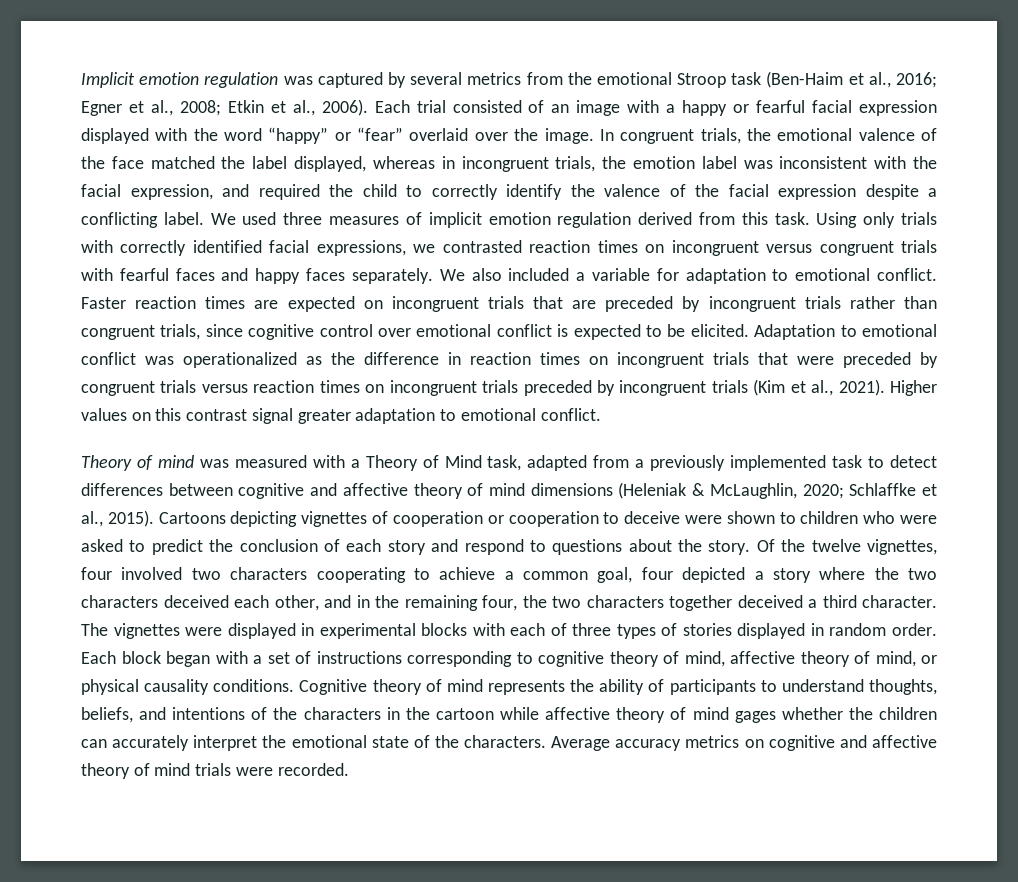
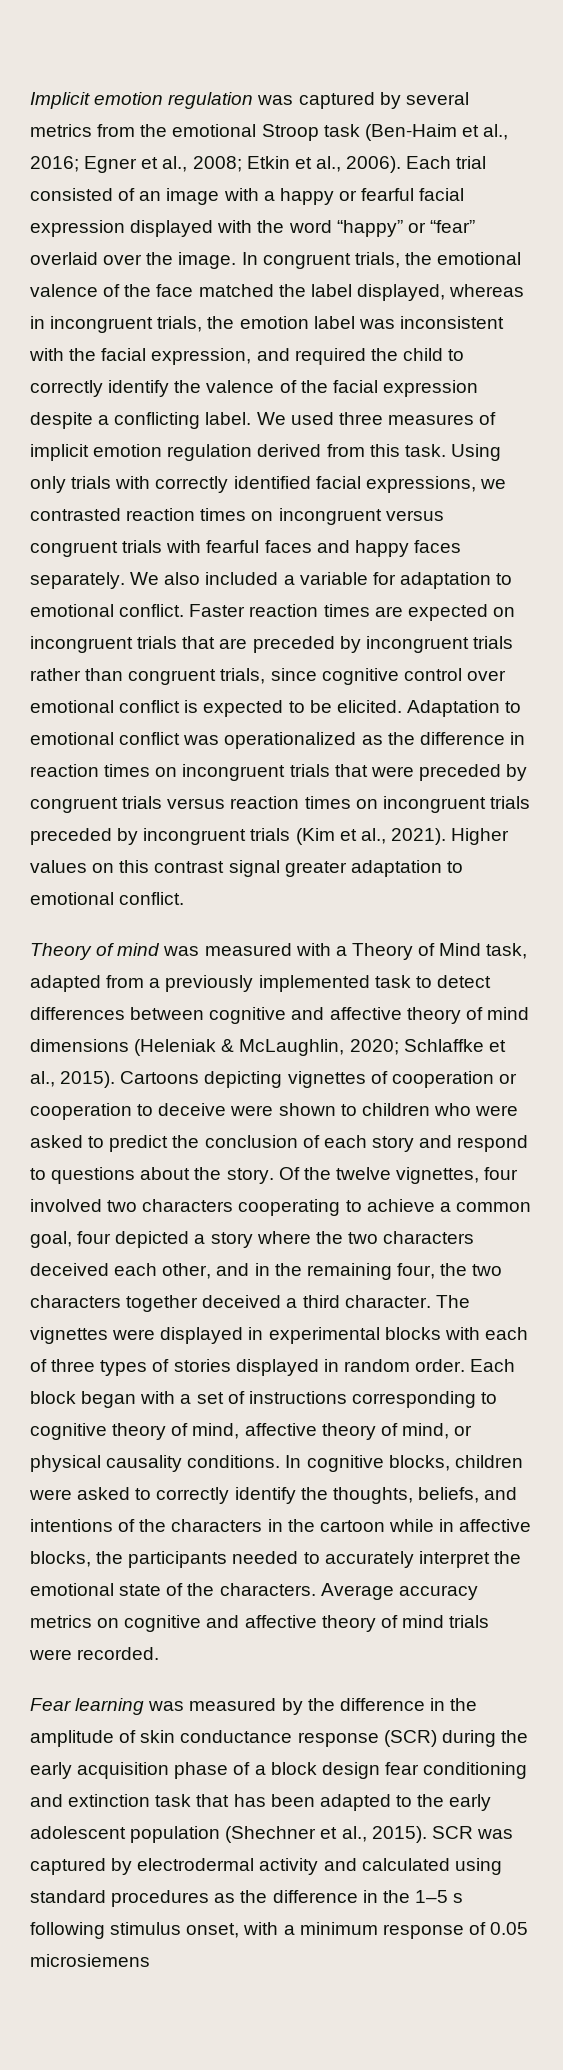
- Cognitive theory of mind represents the ability of participants to understand thoughts, beliefs, and intentions of the characters in the cartoon while affective theory of mind gages whether the children can accurately interpret the emotional state of the characters.
+ In cognitive blocks, children were asked to correctly identify the thoughts, beliefs, and intentions of the characters in the cartoon while in affective blocks, the participants needed to accurately interpret the emotional state of the characters.
+ Fear learning was measured by the difference in the amplitude of skin conductance response (SCR) during the early acquisition phase of a block design fear conditioning and extinction task that has been adapted to the early adolescent population (Shechner et al., 2015). SCR was captured by electrodermal activity and calculated using standard procedures as the difference in the 1–5 s following stimulus onset, with a minimum response of 0.05 microsiemens

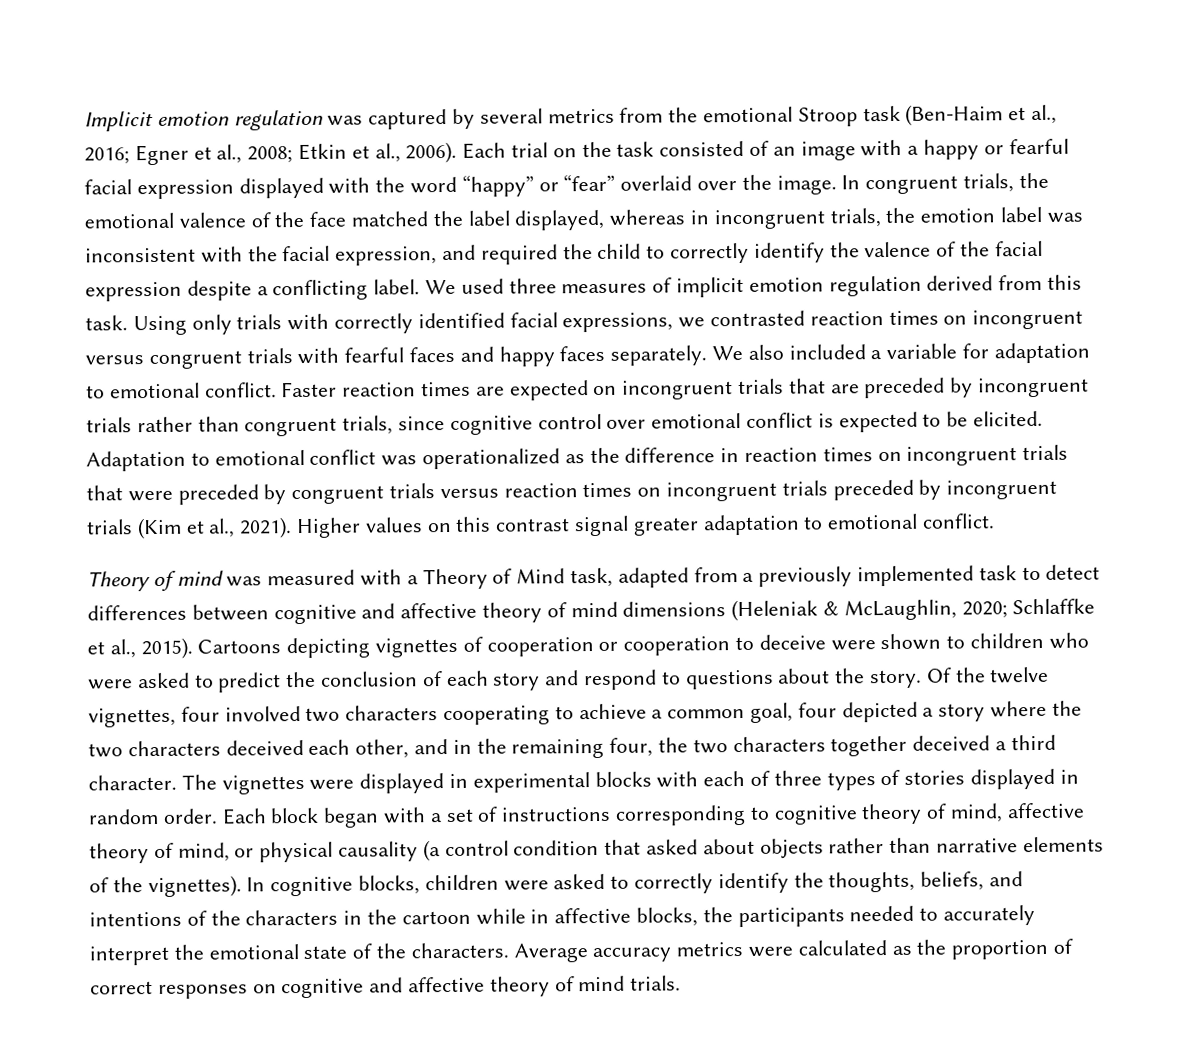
- Each trial consisted of an image with a happy or fearful facial expression displayed with the word “happy” or “fear” overlaid over the image.
+ Each trial on the task consisted of an image with a happy or fearful facial expression displayed with the word “happy” or “fear” overlaid over the image.
- Each block began with a set of instructions corresponding to cognitive theory of mind, affective theory of mind, or physical causality conditions.
+ Each block began with a set of instructions corresponding to cognitive theory of mind, affective theory of mind, or physical causality (a control condition that asked about objects rather than narrative elements of the vignettes).
- Average accuracy metrics on cognitive and affective theory of mind trials were recorded.
- Fear learning was measured by the difference in the amplitude of skin conductance response (SCR) during the early acquisition phase of a block design fear conditioning and extinction task that has been adapted to the early adolescent population (Shechner et al., 2015). SCR was captured by electrodermal activity and calculated using standard procedures as the difference in the 1–5 s following stimulus onset, with a minimum response of 0.05 microsiemens
+ Average accuracy metrics were calculated as the proportion of correct responses on cognitive and affective theory of mind trials.

